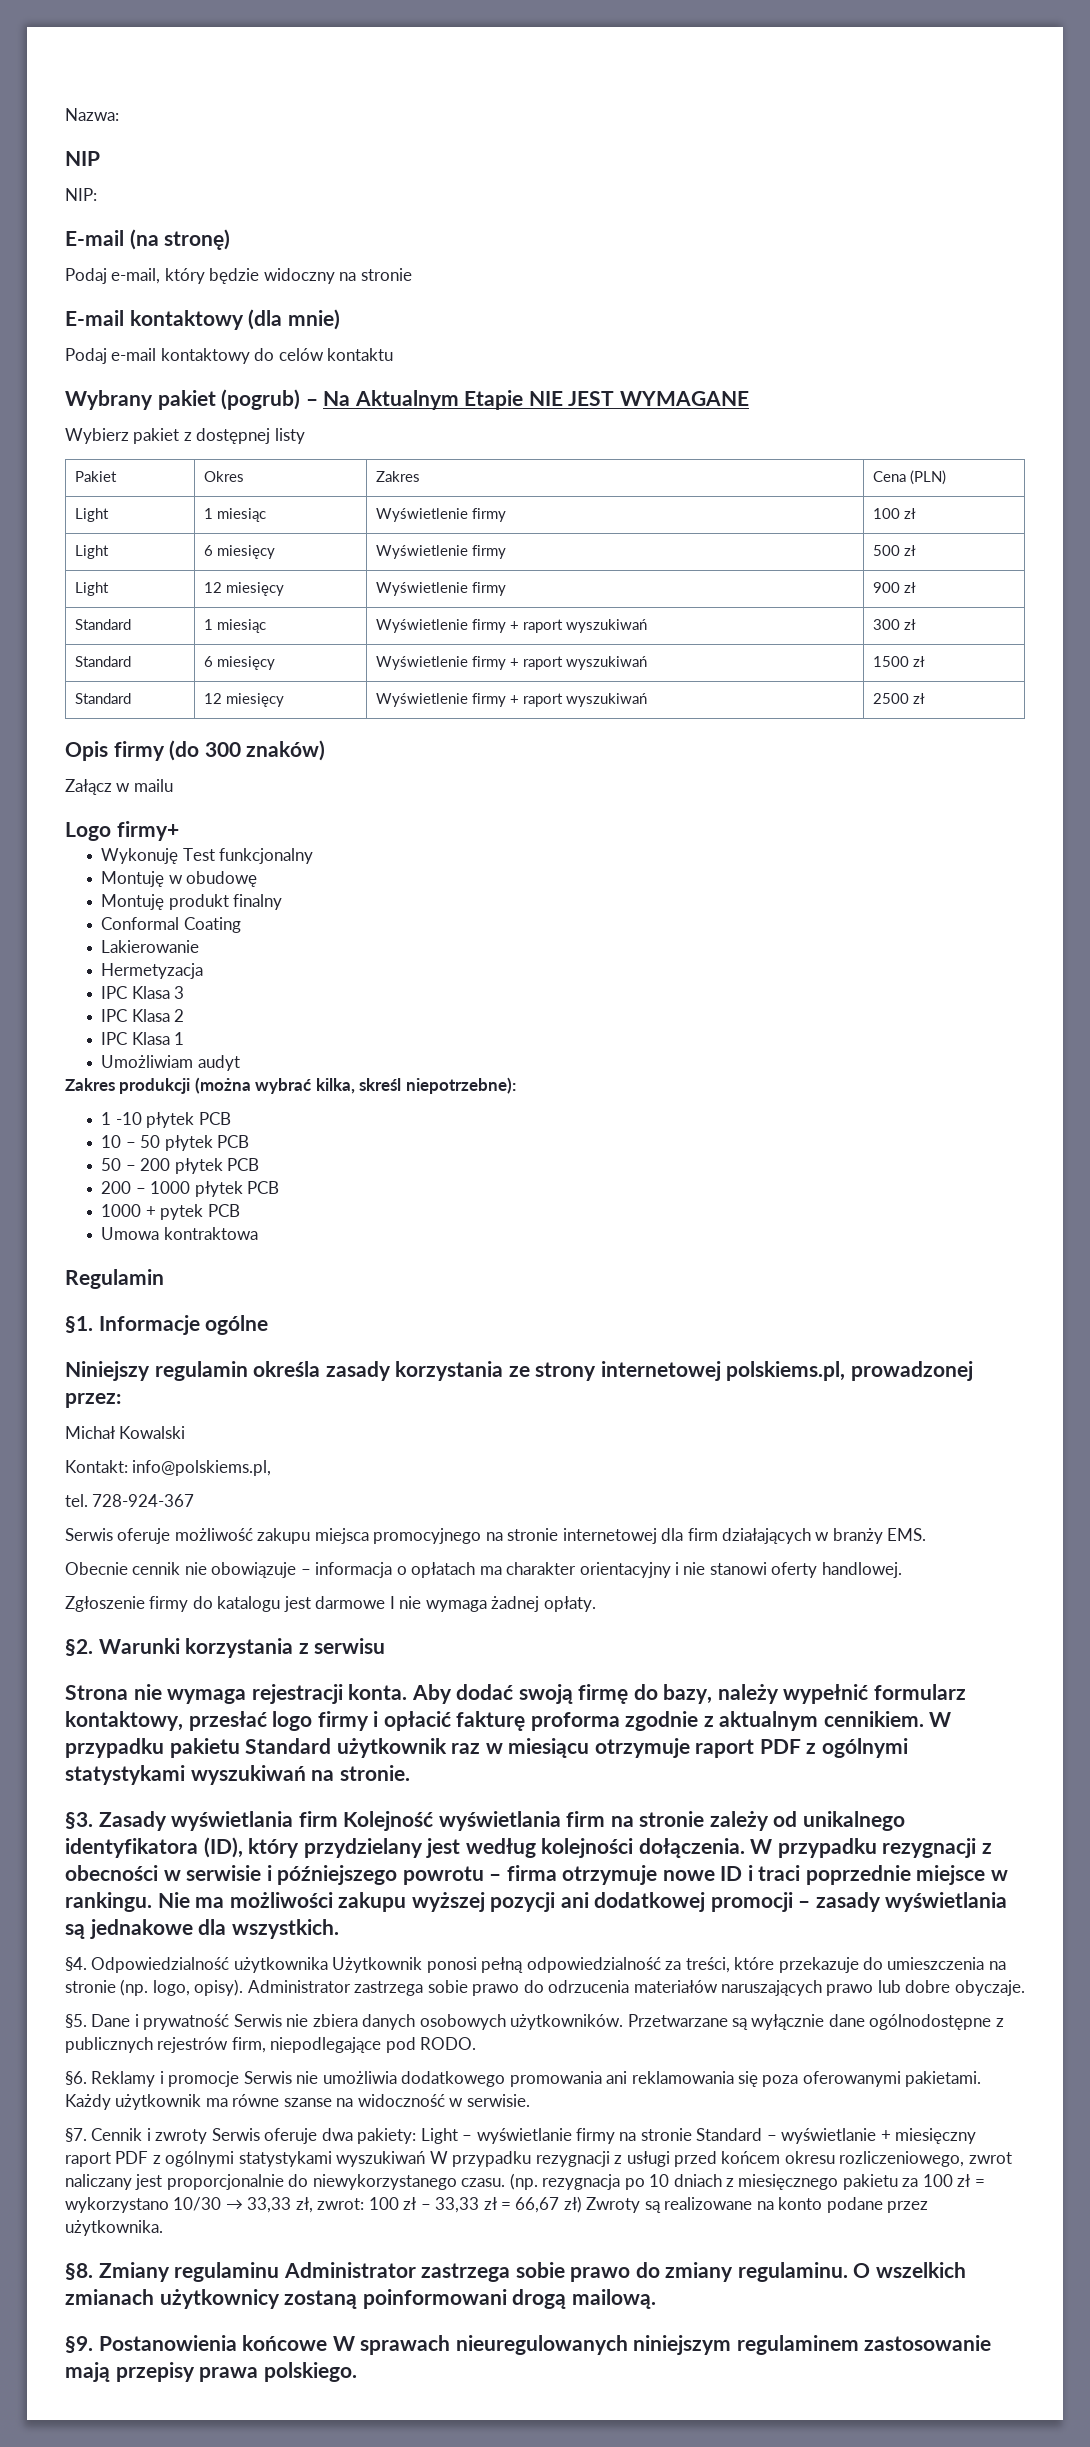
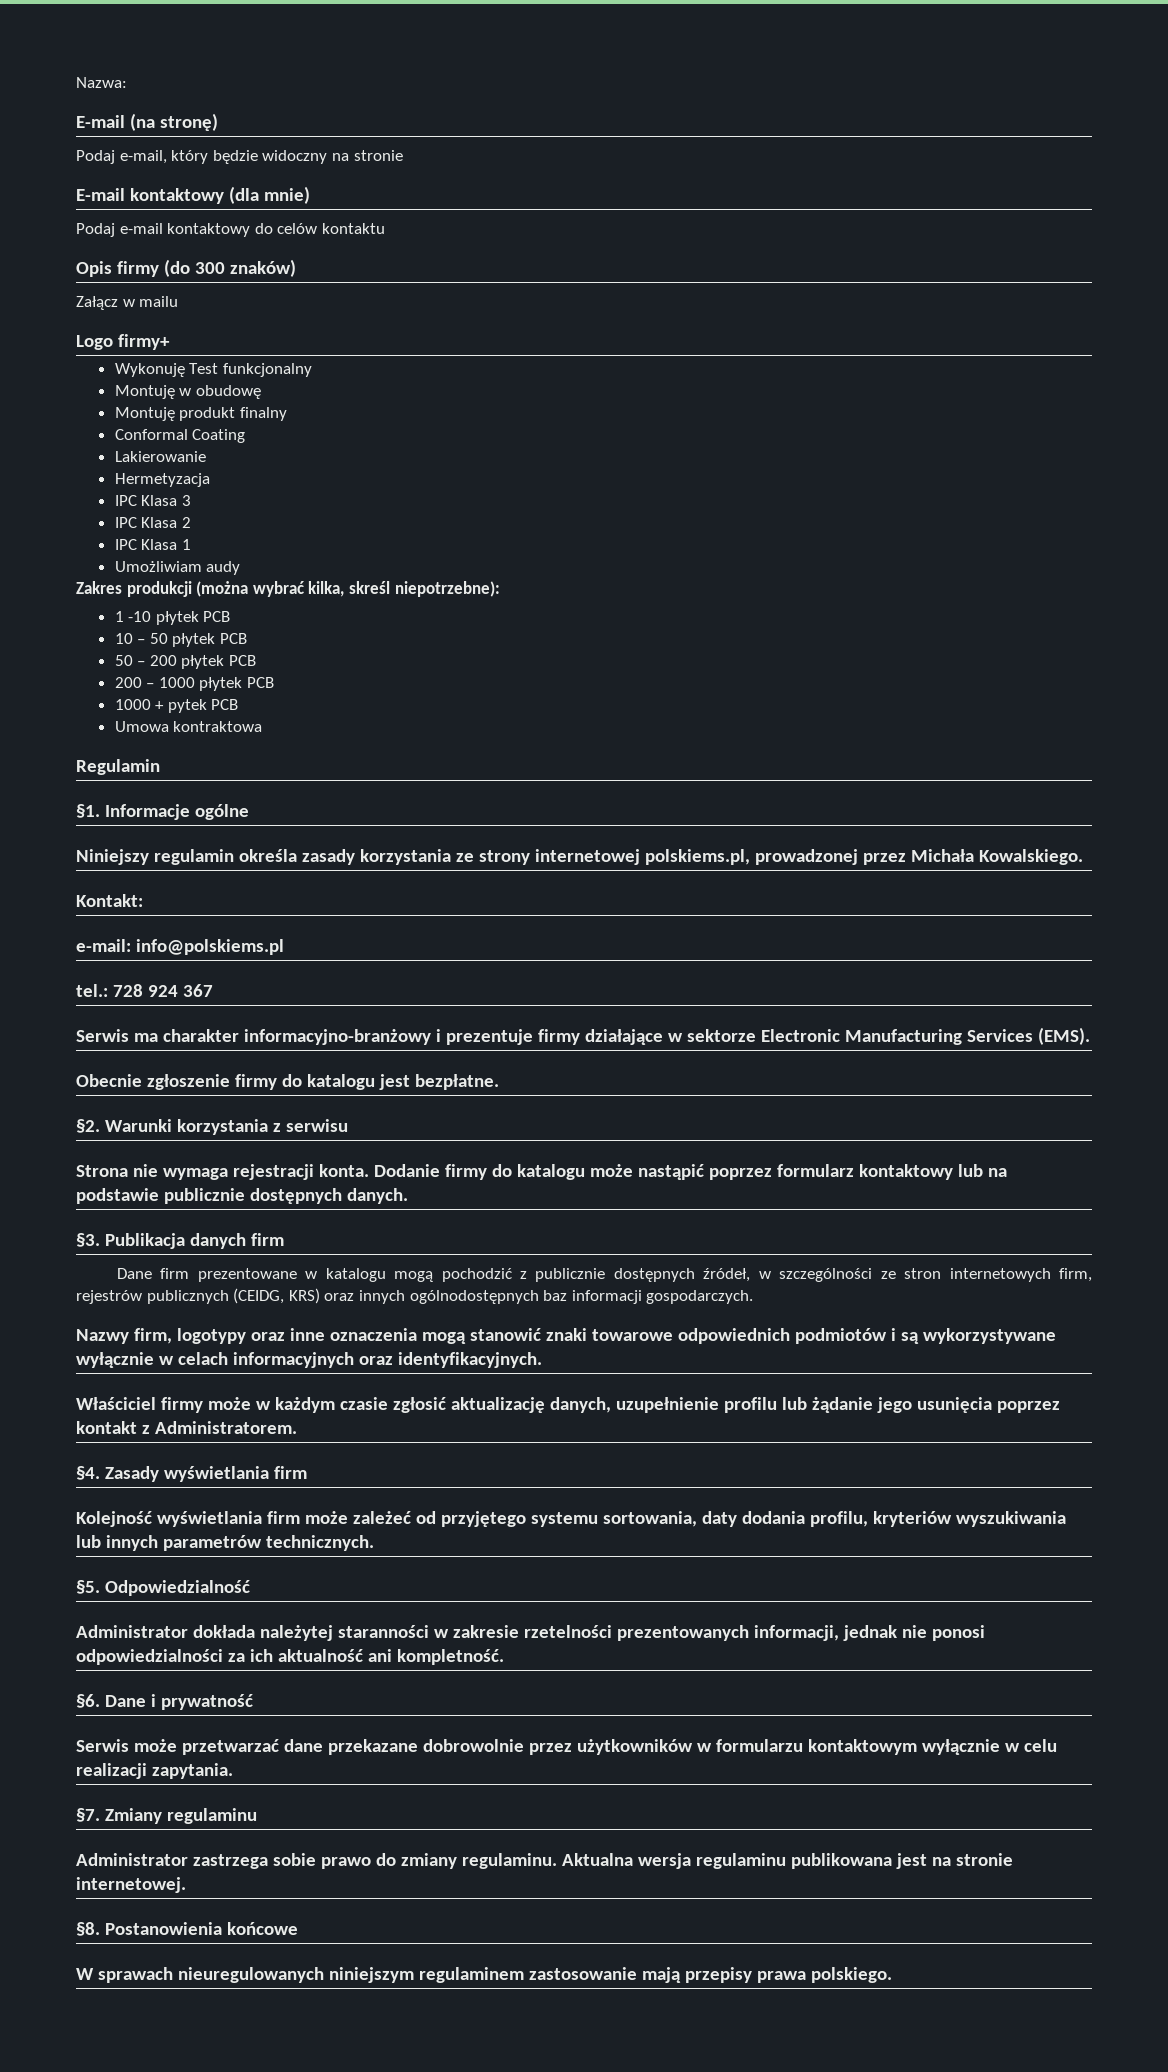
- NIP
- NIP:
- Wybrany pakiet (pogrub) – Na Aktualnym Etapie NIE JEST WYMAGANE
- Wybierz pakiet z dostępnej listy
- Pakiet | Okres | Zakres | Cena (PLN)
- Light | 1 miesiąc | Wyświetlenie firmy | 100 zł
- Light | 6 miesięcy | Wyświetlenie firmy | 500 zł
- Light | 12 miesięcy | Wyświetlenie firmy | 900 zł
- Standard | 1 miesiąc | Wyświetlenie firmy + raport wyszukiwań | 300 zł
- Standard | 6 miesięcy | Wyświetlenie firmy + raport wyszukiwań | 1500 zł
- Standard | 12 miesięcy | Wyświetlenie firmy + raport wyszukiwań | 2500 zł
- Umożliwiam audyt
+ Umożliwiam audy
- Niniejszy regulamin określa zasady korzystania ze strony internetowej polskiems.pl, prowadzonej przez:
- Michał Kowalski
- Kontakt: info@polskiems.pl,
- tel. 728-924-367
- Serwis oferuje możliwość zakupu miejsca promocyjnego na stronie internetowej dla firm działających w branży EMS.
- Obecnie cennik nie obowiązuje – informacja o opłatach ma charakter orientacyjny i nie stanowi oferty handlowej.
- Zgłoszenie firmy do katalogu jest darmowe I nie wymaga żadnej opłaty.
+ Niniejszy regulamin określa zasady korzystania ze strony internetowej polskiems.pl, prowadzonej przez Michała Kowalskiego.
+ Kontakt:
+ e-mail: info@polskiems.pl
+ tel.: 728 924 367
+ Serwis ma charakter informacyjno-branżowy i prezentuje firmy działające w sektorze Electronic Manufacturing Services (EMS).
+ Obecnie zgłoszenie firmy do katalogu jest bezpłatne.
- Aby dodać swoją firmę do bazy, należy wypełnić formularz kontaktowy, przesłać logo firmy i opłacić fakturę proforma zgodnie z aktualnym cennikiem. W przypadku pakietu Standard użytkownik raz w miesiącu otrzymuje raport PDF z ogólnymi statystykami wyszukiwań na stronie.
- §3.
+ Dodanie firmy do katalogu może nastąpić poprzez formularz kontaktowy lub na podstawie publicznie dostępnych danych.
+ §3. Publikacja danych firm
+ Dane firm prezentowane w katalogu mogą pochodzić z publicznie dostępnych źródeł, w szczególności ze stron internetowych firm, rejestrów publicznych (CEIDG, KRS) oraz innych ogólnodostępnych baz informacji gospodarczych.
+ Nazwy firm, logotypy oraz inne oznaczenia mogą stanowić znaki towarowe odpowiednich podmiotów i są wykorzystywane wyłącznie w celach informacyjnych oraz identyfikacyjnych.
+ Właściciel firmy może w każdym czasie zgłosić aktualizację danych, uzupełnienie profilu lub żądanie jego usunięcia poprzez kontakt z Administratorem.
+ §4.
- Zasady wyświetlania firm Kolejność wyświetlania firm na stronie zależy od unikalnego identyfikatora (ID), który przydzielany jest według kolejności dołączenia. W przypadku rezygnacji z obecności w serwisie i późniejszego powrotu – firma otrzymuje nowe ID i traci poprzednie miejsce w rankingu. Nie ma możliwości zakupu wyższej pozycji ani dodatkowej promocji – zasady wyświetlania są jednakowe dla wszystkich.
- §4. Odpowiedzialność użytkownika Użytkownik ponosi pełną odpowiedzialność za treści, które przekazuje do umieszczenia na stronie (np. logo, opisy). Administrator zastrzega sobie prawo do odrzucenia materiałów naruszających prawo lub dobre obyczaje.
- §5. Dane i prywatność Serwis nie zbiera danych osobowych użytkowników. Przetwarzane są wyłącznie dane ogólnodostępne z publicznych rejestrów firm, niepodlegające pod RODO.
- §6. Reklamy i promocje Serwis nie umożliwia dodatkowego promowania ani reklamowania się poza oferowanymi pakietami. Każdy użytkownik ma równe szanse na widoczność w serwisie.
- §7. Cennik i zwroty Serwis oferuje dwa pakiety: Light – wyświetlanie firmy na stronie Standard – wyświetlanie + miesięczny raport PDF z ogólnymi statystykami wyszukiwań W przypadku rezygnacji z usługi przed końcem okresu rozliczeniowego, zwrot naliczany jest proporcjonalnie do niewykorzystanego czasu. (np. rezygnacja po 10 dniach z miesięcznego pakietu za 100 zł = wykorzystano 10/30 → 33,33 zł, zwrot: 100 zł – 33,33 zł = 66,67 zł) Zwroty są realizowane na konto podane przez użytkownika.
- §8.
+ Zasady wyświetlania firm
+ Kolejność wyświetlania firm może zależeć od przyjętego systemu sortowania, daty dodania profilu, kryteriów wyszukiwania lub innych parametrów technicznych.
+ §5. Odpowiedzialność
+ Administrator dokłada należytej staranności w zakresie rzetelności prezentowanych informacji, jednak nie ponosi odpowiedzialności za ich aktualność ani kompletność.
+ §6. Dane i prywatność
+ Serwis może przetwarzać dane przekazane dobrowolnie przez użytkowników w formularzu kontaktowym wyłącznie w celu realizacji zapytania.
+ §7.
- Zmiany regulaminu Administrator zastrzega sobie prawo do zmiany regulaminu.
+ Zmiany regulaminu
+ Administrator zastrzega sobie prawo do zmiany regulaminu.
- O wszelkich zmianach użytkownicy zostaną poinformowani drogą mailową.
- §9.
+ Aktualna wersja regulaminu publikowana jest na stronie internetowej.
+ §8.
- Postanowienia końcowe W sprawach nieuregulowanych niniejszym regulaminem zastosowanie mają przepisy prawa polskiego.
+ Postanowienia końcowe
+ W sprawach nieuregulowanych niniejszym regulaminem zastosowanie mają przepisy prawa polskiego.

